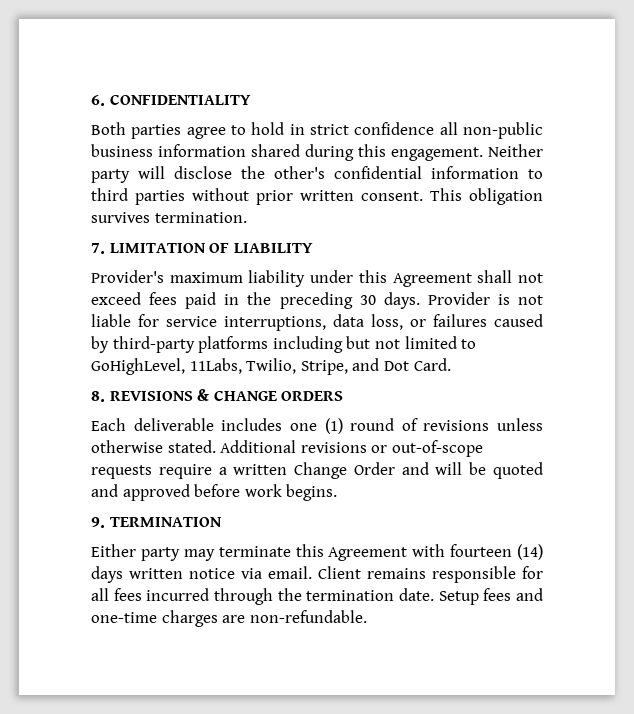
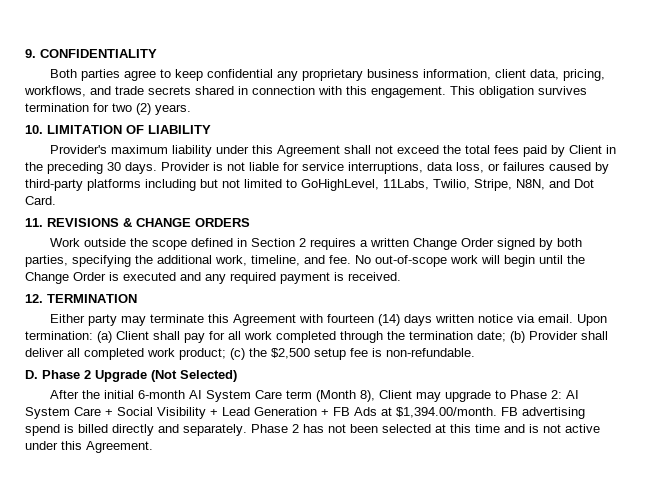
- 6. CONFIDENTIALITY
+ 9. CONFIDENTIALITY
- Both parties agree to hold in strict confidence all non-public business information shared during this engagement. Neither party will disclose the other's confidential information to third parties without prior written consent. This obligation survives termination.
- 7. LIMITATION OF LIABILITY
+ Both parties agree to keep confidential any proprietary business information, client data, pricing, workflows, and trade secrets shared in connection with this engagement. This obligation survives termination for two (2) years.
+ 10. LIMITATION OF LIABILITY
- Provider's maximum liability under this Agreement shall not exceed fees paid in the preceding 30 days.
+ Provider's maximum liability under this Agreement shall not exceed the total fees paid by Client in the preceding 30 days.
- Provider is not liable for service interruptions, data loss, or failures caused by third-party platforms including but not limited to GoHighLevel, 11Labs, Twilio, Stripe, and Dot Card.
+ Provider is not liable for service interruptions, data loss, or failures caused by third-party platforms including but not limited to GoHighLevel, 11Labs, Twilio, Stripe, N8N, and Dot Card.
- 8. REVISIONS & CHANGE ORDERS
+ 11. REVISIONS & CHANGE ORDERS
- Each deliverable includes one (1) round of revisions unless otherwise stated. Additional revisions or out-of-scope requests require a written Change Order and will be quoted and approved before work begins.
- 9. TERMINATION
+ Work outside the scope defined in Section 2 requires a written Change Order signed by both parties, specifying the additional work, timeline, and fee. No out-of-scope work will begin until the Change Order is executed and any required payment is received.
+ 12. TERMINATION
- Client remains responsible for all fees incurred through the termination date. Setup fees and one-time charges are non-refundable.
+ Upon termination: (a) Client shall pay for all work completed through the termination date; (b) Provider shall deliver all completed work product; (c) the $2,500 setup fee is non-refundable.
+ D. Phase 2 Upgrade (Not Selected)
+ After the initial 6-month AI System Care term (Month 8), Client may upgrade to Phase 2: AI System Care + Social Visibility + Lead Generation + FB Ads at $1,394.00/month. FB advertising spend is billed directly and separately. Phase 2 has not been selected at this time and is not active under this Agreement.

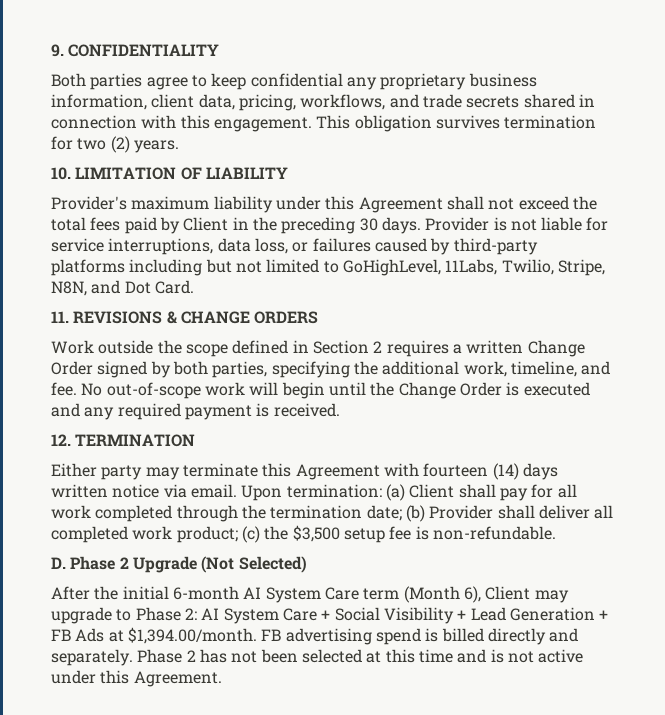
- Upon termination: (a) Client shall pay for all work completed through the termination date; (b) Provider shall deliver all completed work product; (c) the $2,500 setup fee is non-refundable.
+ Upon termination: (a) Client shall pay for all work completed through the termination date; (b) Provider shall deliver all completed work product; (c) the $3,500 setup fee is non-refundable.
- After the initial 6-month AI System Care term (Month 8), Client may upgrade to Phase 2: AI System Care + Social Visibility + Lead Generation + FB Ads at $1,394.00/month. FB advertising spend is billed directly and separately.
+ After the initial 6-month AI System Care term (Month 6), Client may upgrade to Phase 2: AI System Care + Social Visibility + Lead Generation + FB Ads at $1,394.00/month. FB advertising spend is billed directly and separately.

